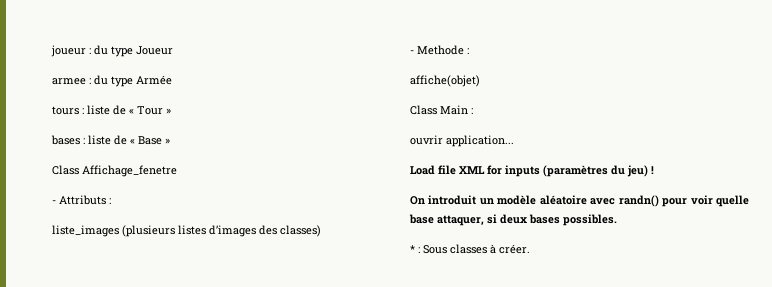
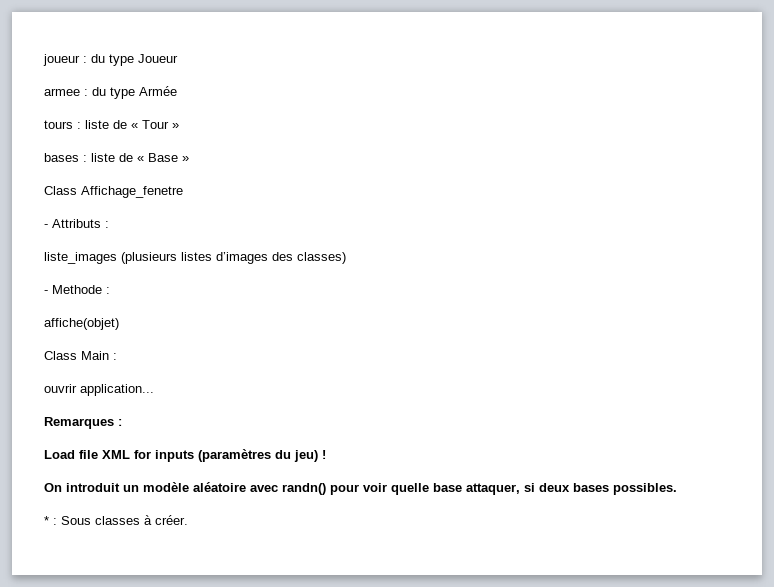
+ Remarques :

